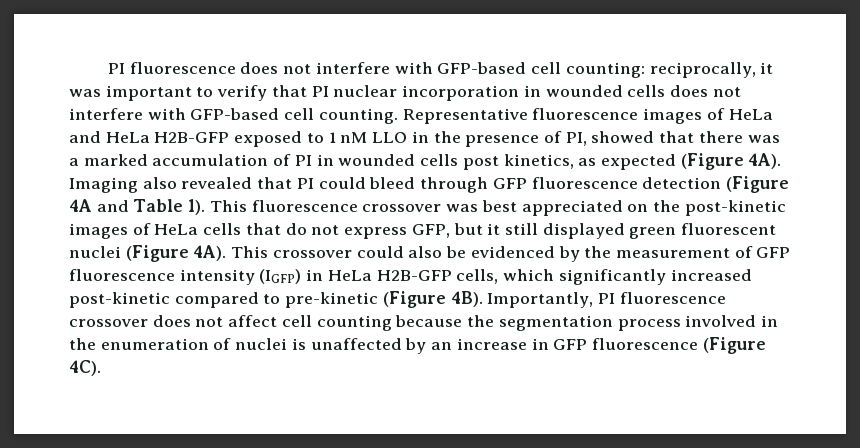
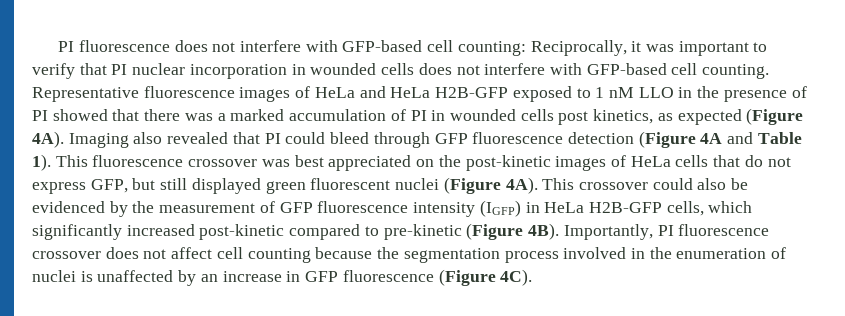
- PI fluorescence does not interfere with GFP-based cell counting: reciprocally, it was important to verify that PI nuclear incorporation in wounded cells does not interfere with GFP-based cell counting.
+ PI fluorescence does not interfere with GFP-based cell counting: Reciprocally, it was important to verify that PI nuclear incorporation in wounded cells does not interfere with GFP-based cell counting.
- Representative fluorescence images of HeLa and HeLa H2B-GFP exposed to 1 nM LLO in the presence of PI, showed that there was a marked accumulation of PI in wounded cells post kinetics, as expected (Figure 4A).
+ Representative fluorescence images of HeLa and HeLa H2B-GFP exposed to 1 nM LLO in the presence of PI showed that there was a marked accumulation of PI in wounded cells post kinetics, as expected (Figure 4A).
- This fluorescence crossover was best appreciated on the post-kinetic images of HeLa cells that do not express GFP, but it still displayed green fluorescent nuclei (Figure 4A).
+ This fluorescence crossover was best appreciated on the post-kinetic images of HeLa cells that do not express GFP, but still displayed green fluorescent nuclei (Figure 4A).

